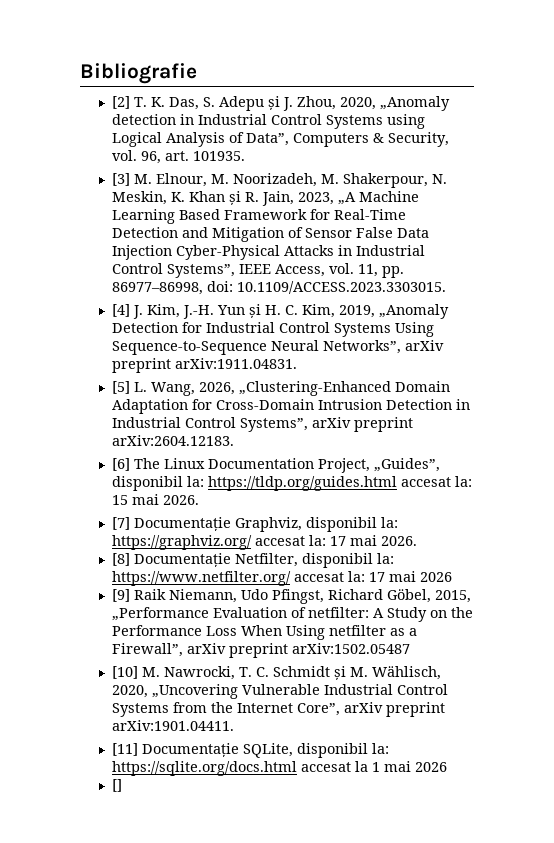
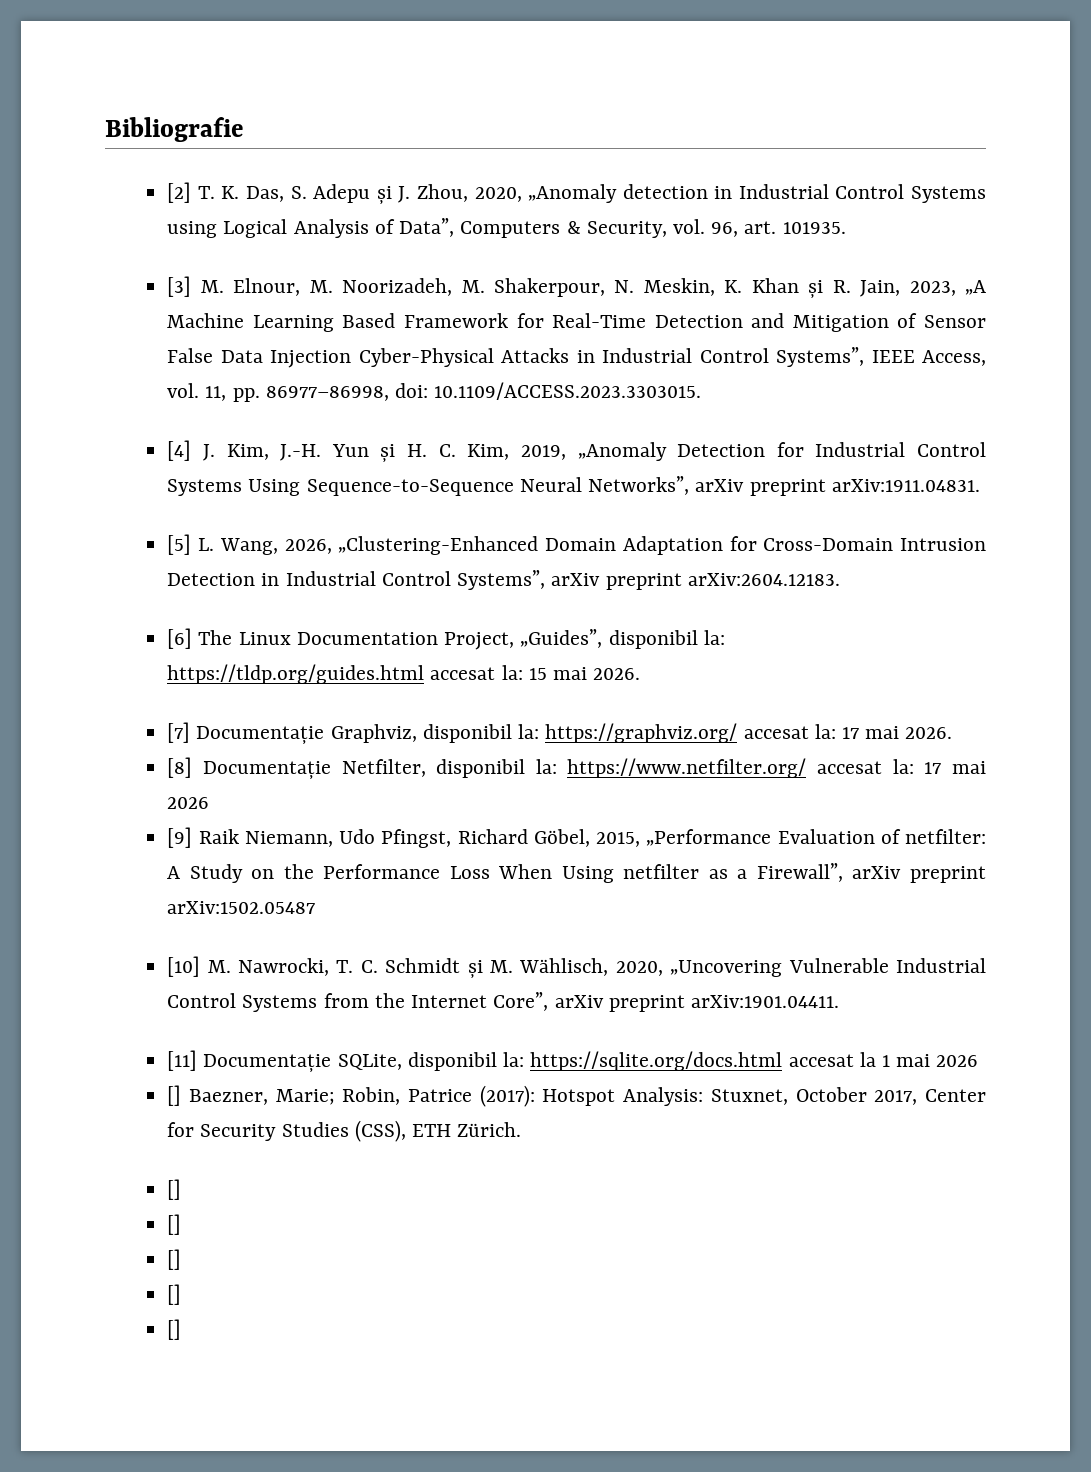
+ [] Baezner, Marie; Robin, Patrice (2017): Hotspot Analysis: Stuxnet, October 2017, Center for Security Studies (CSS), ETH Zürich.
+ []
+ []
+ []
+ []

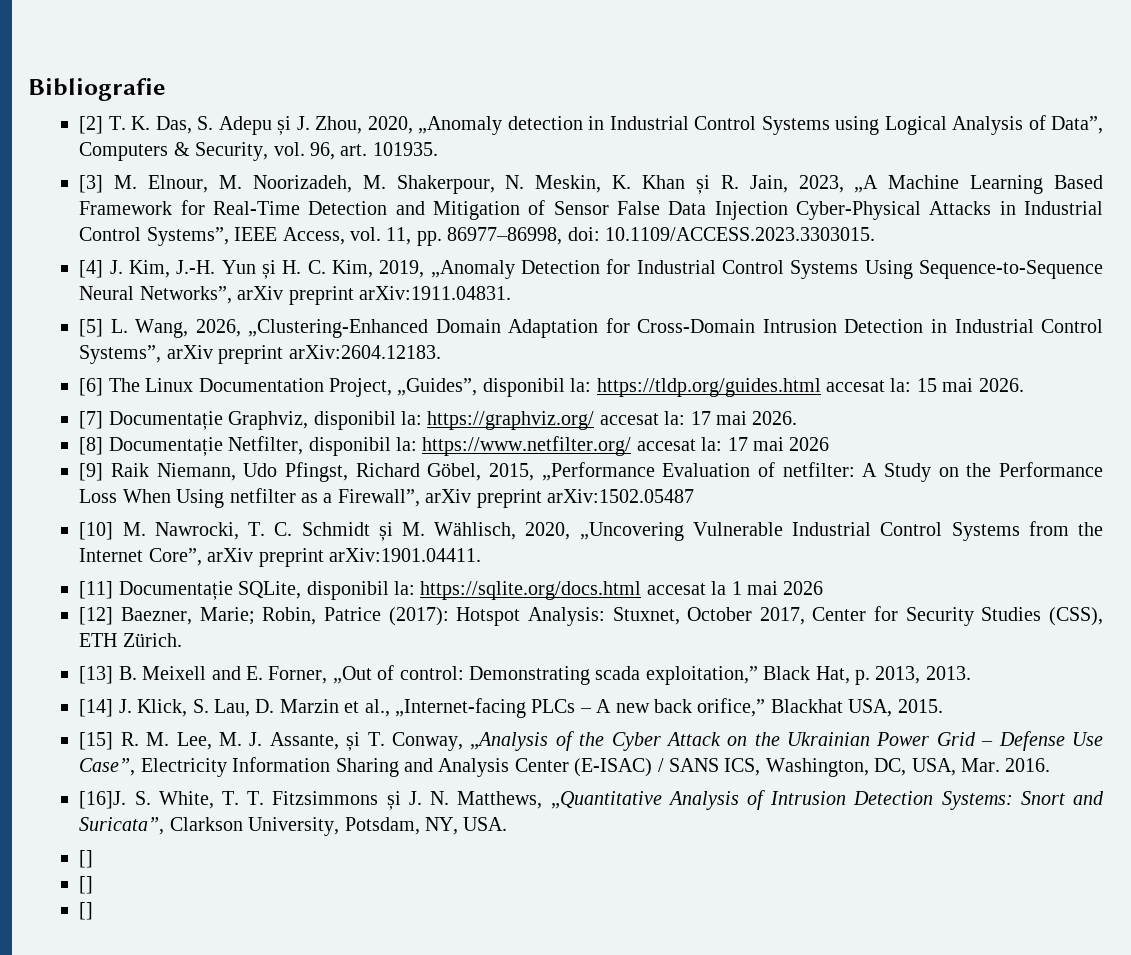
- [] Baezner, Marie; Robin, Patrice (2017): Hotspot Analysis: Stuxnet, October 2017, Center for Security Studies (CSS), ETH Zürich.
- []
- []
+ [12] Baezner, Marie; Robin, Patrice (2017): Hotspot Analysis: Stuxnet, October 2017, Center for Security Studies (CSS), ETH Zürich.
+ [13] B. Meixell and E. Forner, „Out of control: Demonstrating scada exploitation,” Black Hat, p. 2013, 2013.
+ [14] J. Klick, S. Lau, D. Marzin et al., „Internet-facing PLCs – A new back orifice,” Blackhat USA, 2015.
+ [15] R. M. Lee, M. J. Assante, și T. Conway, „Analysis of the Cyber Attack on the Ukrainian Power Grid – Defense Use Case”, Electricity Information Sharing and Analysis Center (E-ISAC) / SANS ICS, Washington, DC, USA, Mar. 2016.
+ [16]J. S. White, T. T. Fitzsimmons și J. N. Matthews, „Quantitative Analysis of Intrusion Detection Systems: Snort and Suricata”, Clarkson University, Potsdam, NY, USA.

